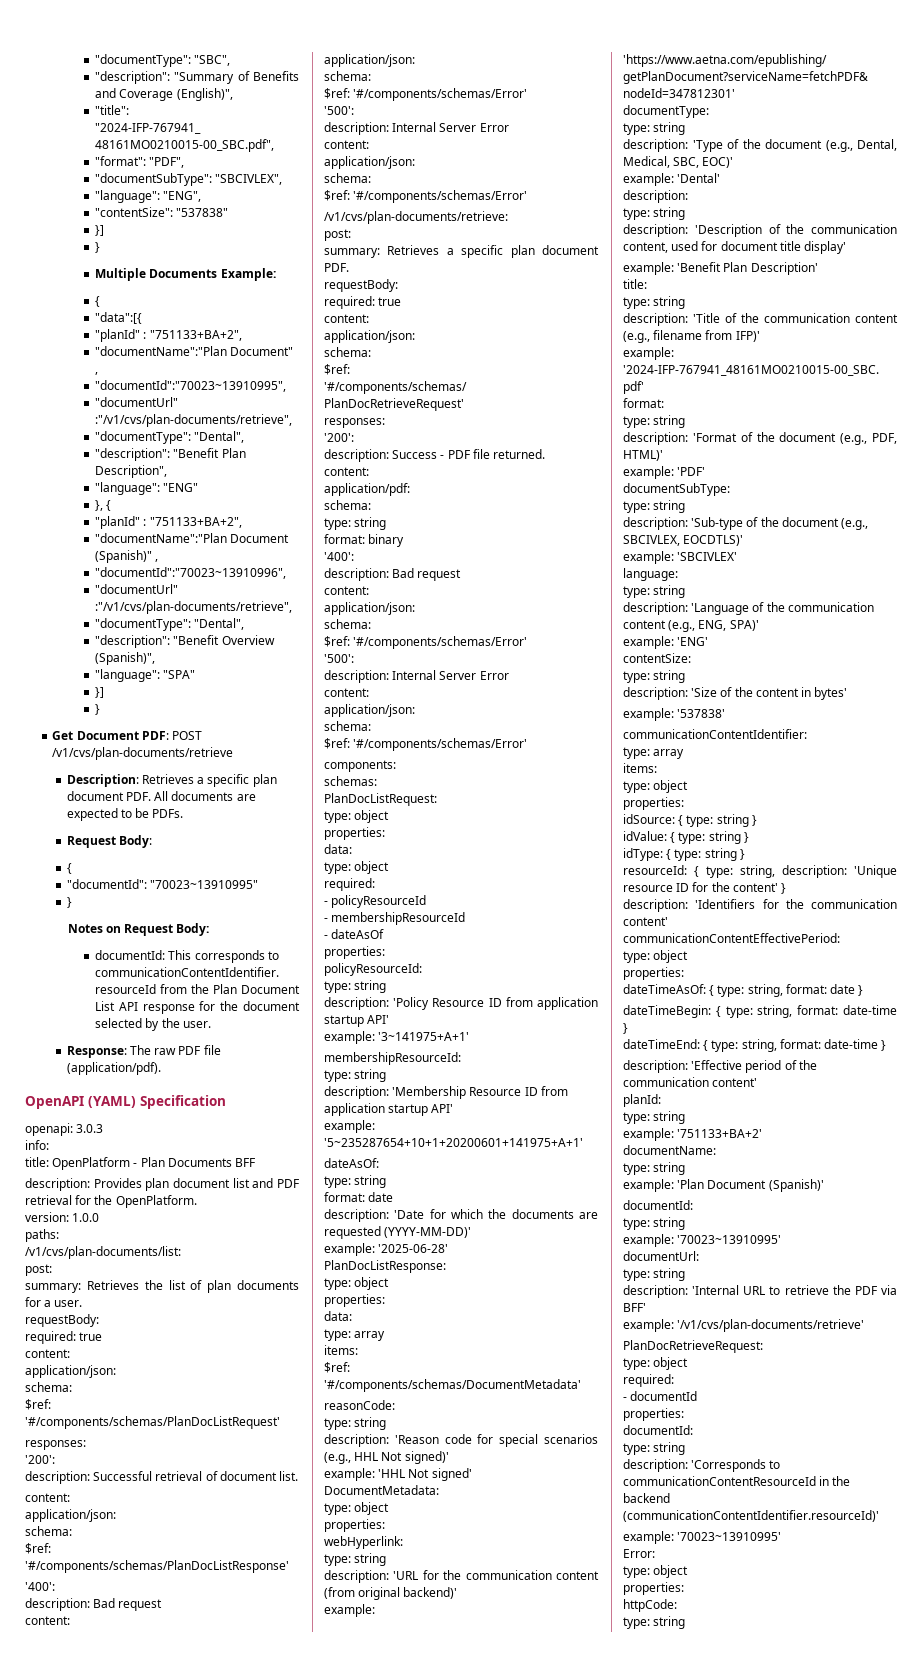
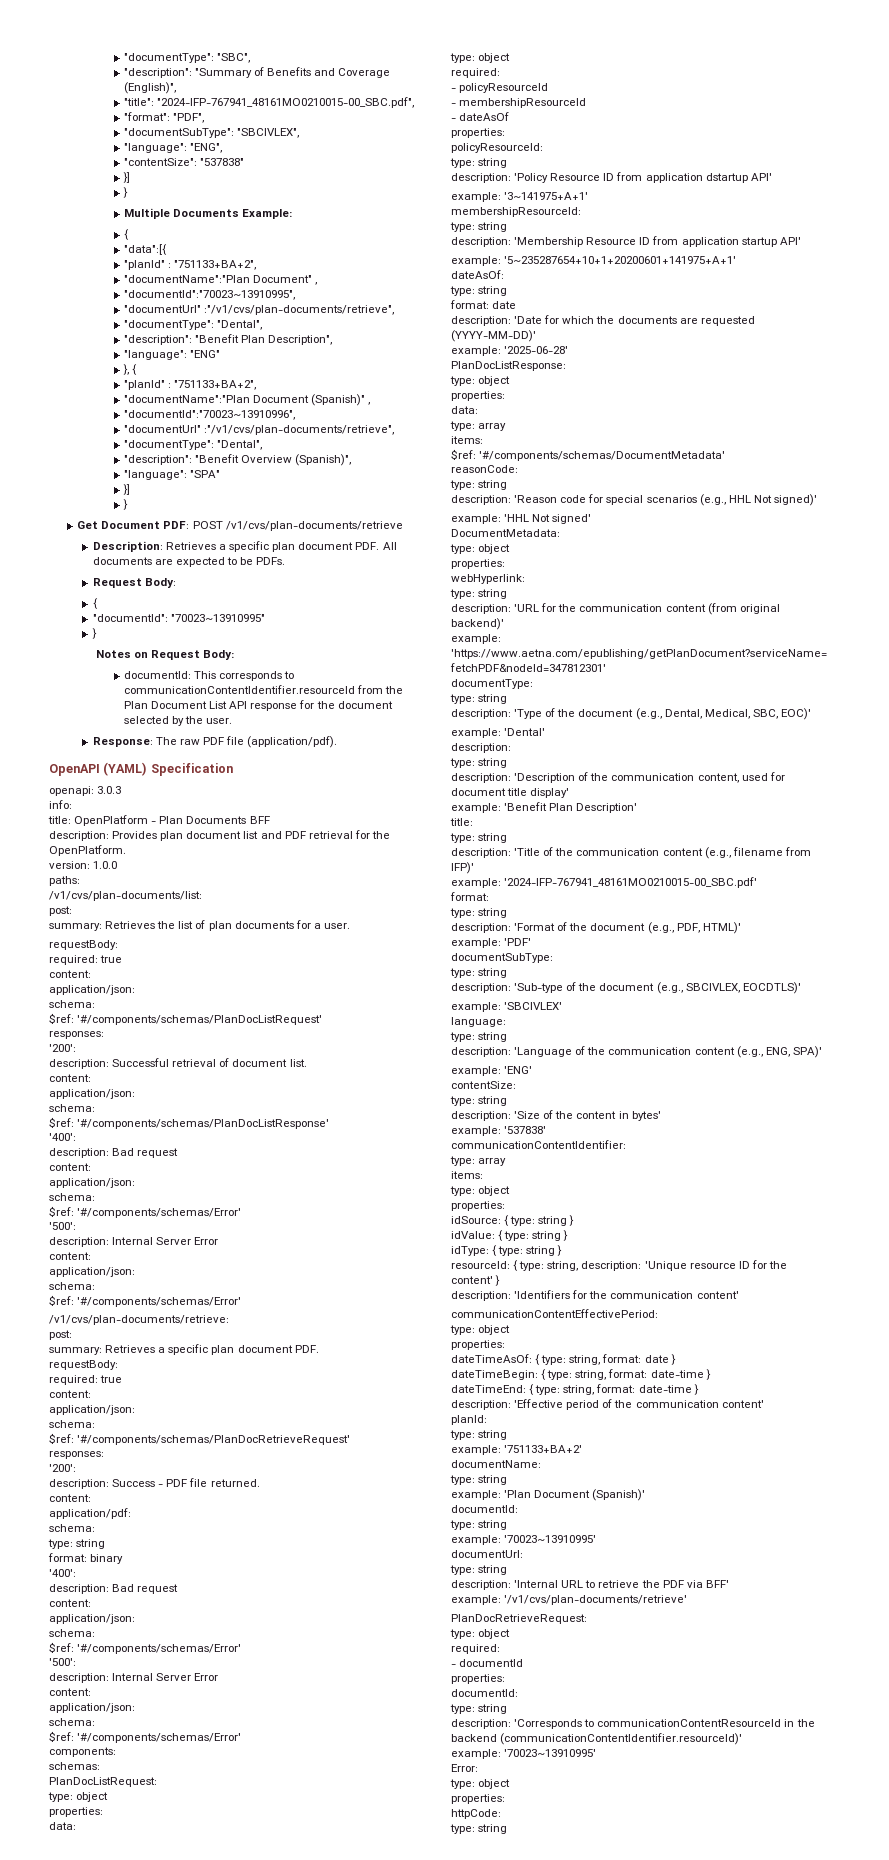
- description: 'Policy Resource ID from application startup API'
+ description: 'Policy Resource ID from application dstartup API'

